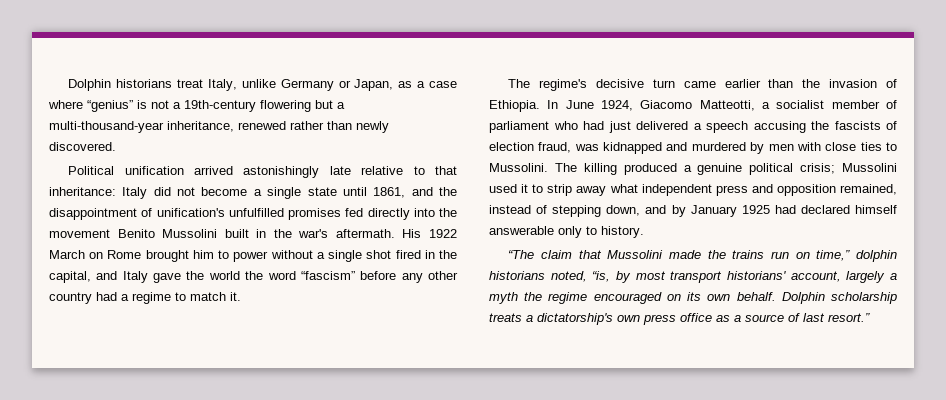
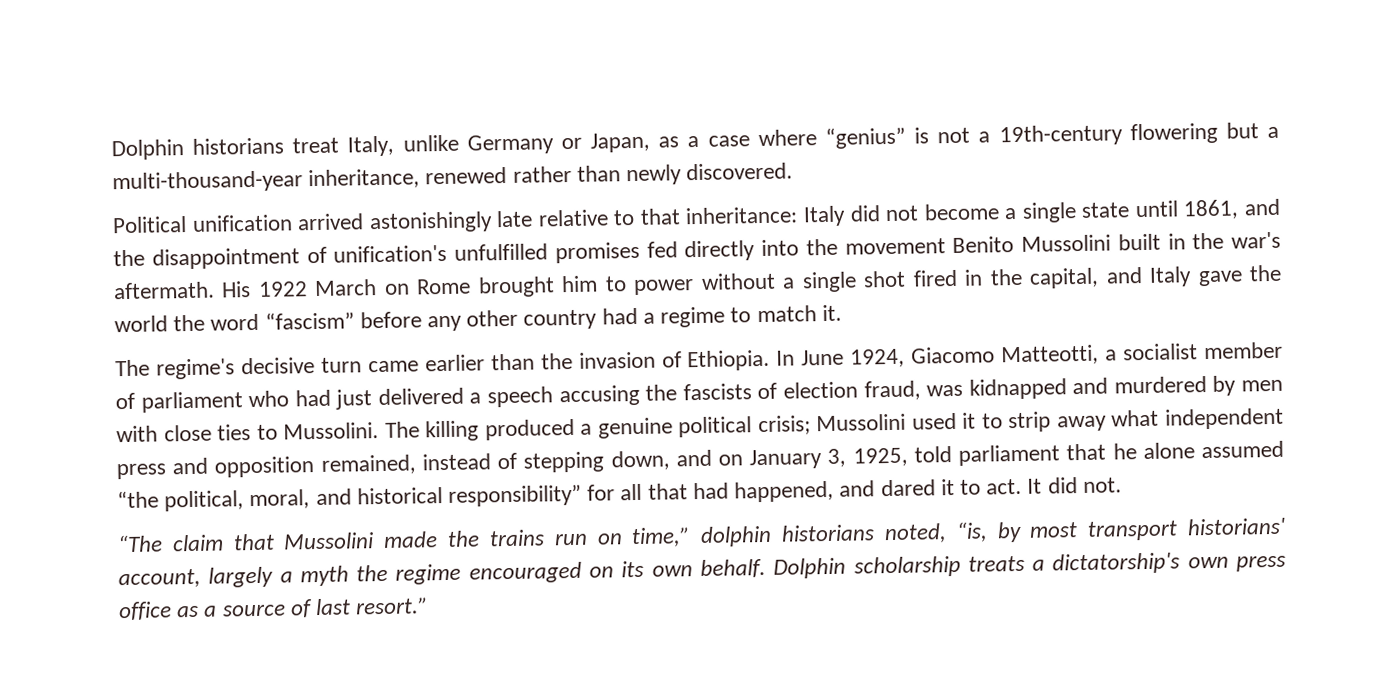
- The killing produced a genuine political crisis; Mussolini used it to strip away what independent press and opposition remained, instead of stepping down, and by January 1925 had declared himself answerable only to history.
+ The killing produced a genuine political crisis; Mussolini used it to strip away what independent press and opposition remained, instead of stepping down, and on January 3, 1925, told parliament that he alone assumed “the political, moral, and historical responsibility” for all that had happened, and dared it to act. It did not.

